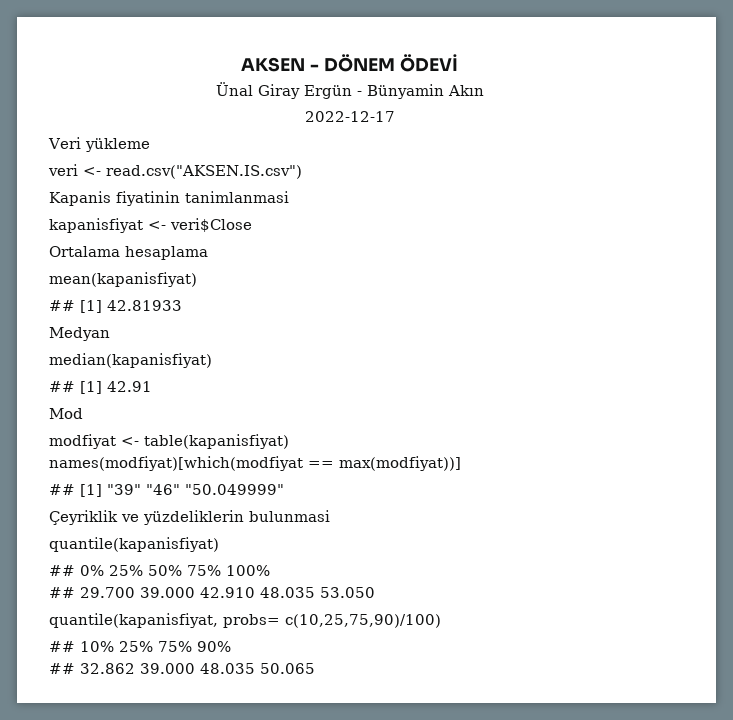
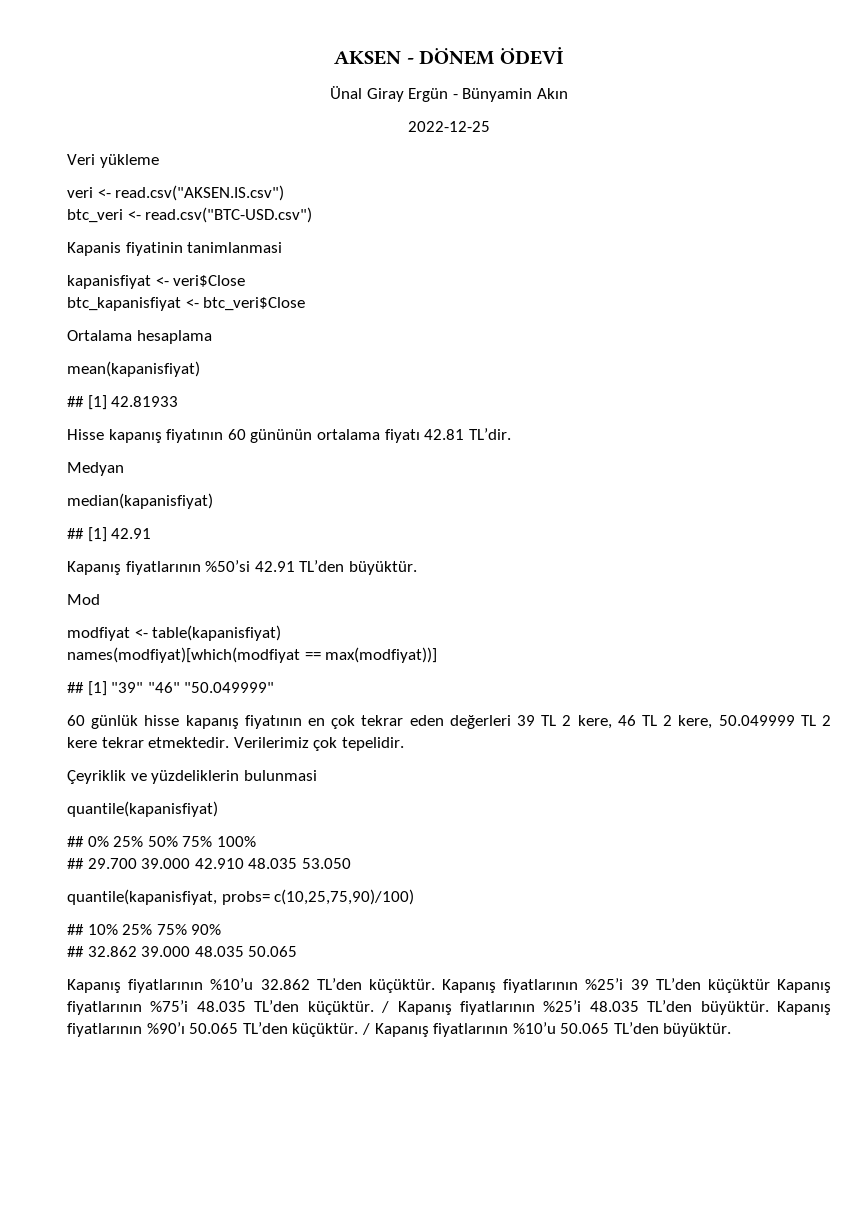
- 2022-12-17
+ 2022-12-25
+ btc_veri <- read.csv("BTC-USD.csv")
+ btc_kapanisfiyat <- btc_veri$Close
+ Hisse kapanış fiyatının 60 gününün ortalama fiyatı 42.81 TL’dir.
+ Kapanış fiyatlarının %50’si 42.91 TL’den büyüktür.
+ 60 günlük hisse kapanış fiyatının en çok tekrar eden değerleri 39 TL 2 kere, 46 TL 2 kere, 50.049999 TL 2 kere tekrar etmektedir. Verilerimiz çok tepelidir.
+ Kapanış fiyatlarının %10’u 32.862 TL’den küçüktür. Kapanış fiyatlarının %25’i 39 TL’den küçüktür Kapanış fiyatlarının %75’i 48.035 TL’den küçüktür. / Kapanış fiyatlarının %25’i 48.035 TL’den büyüktür. Kapanış fiyatlarının %90’ı 50.065 TL’den küçüktür. / Kapanış fiyatlarının %10’u 50.065 TL’den büyüktür.

